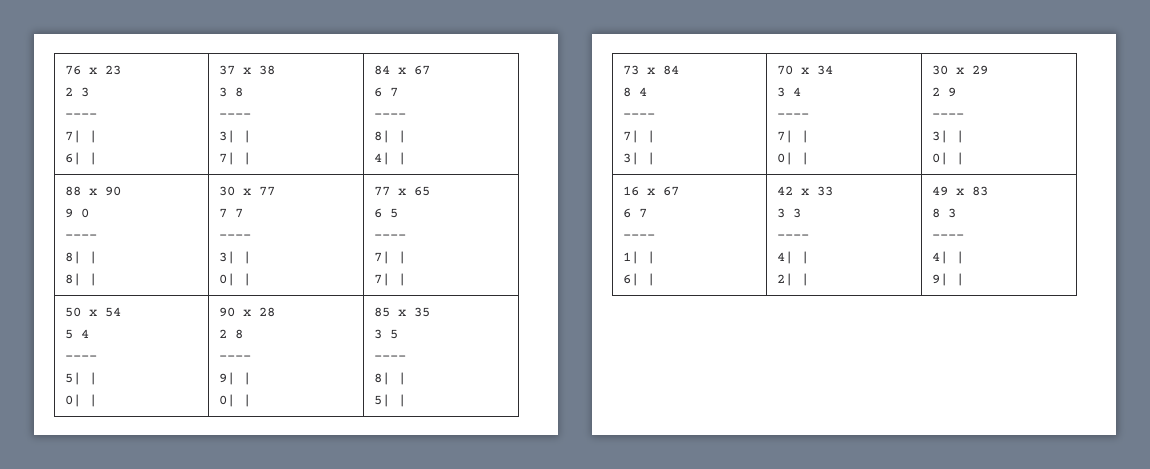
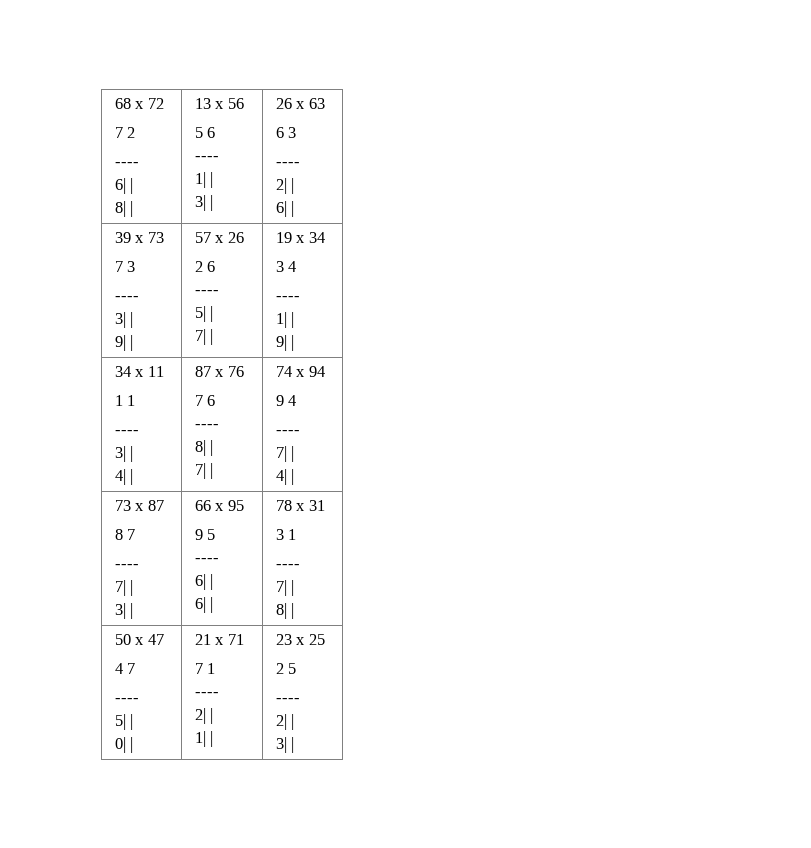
- 76 x 23
- 2 3
+ 68 x 72
+ 7 2
+ ----
+ 6| |
+ 8| | | 13 x 56
+ 5 6
+ ----
+ 1| |
+ 3| | | 26 x 63
+ 6 3
+ ----
+ 2| |
+ 6| |
+ 39 x 73
+ 7 3
+ ----
+ 3| |
+ 9| | | 57 x 26
+ 2 6
+ ----
+ 5| |
+ 7| | | 19 x 34
+ 3 4
+ ----
+ 1| |
+ 9| |
+ 34 x 11
+ 1 1
+ ----
+ 3| |
+ 4| | | 87 x 76
+ 7 6
+ ----
+ 8| |
+ 7| | | 74 x 94
+ 9 4
  ----
  7| |
- 6| | | 37 x 38
- 3 8
- ----
- 3| |
- 7| | | 84 x 67
- 6 7
- ----
- 8| |
  4| |
- 88 x 90
- 9 0
- ----
- 8| |
- 8| | | 30 x 77
- 7 7
- ----
- 3| |
- 0| | | 77 x 65
- 6 5
+ 73 x 87
+ 8 7
  ----
  7| |
+ 3| | | 66 x 95
+ 9 5
+ ----
+ 6| |
+ 6| | | 78 x 31
+ 3 1
+ ----
  7| |
+ 8| |
- 50 x 54
- 5 4
+ 50 x 47
+ 4 7
  ----
  5| |
- 0| | | 90 x 28
- 2 8
+ 0| | | 21 x 71
+ 7 1
  ----
- 9| |
- 0| | | 85 x 35
- 3 5
+ 2| |
+ 1| | | 23 x 25
+ 2 5
  ----
- 8| |
- 5| |
- 73 x 84
- 8 4
- ----
- 7| |
- 3| | | 70 x 34
- 3 4
- ----
- 7| |
- 0| | | 30 x 29
- 2 9
- ----
+ 2| |
  3| |
- 0| |
- 16 x 67
- 6 7
- ----
- 1| |
- 6| | | 42 x 33
- 3 3
- ----
- 4| |
- 2| | | 49 x 83
- 8 3
- ----
- 4| |
- 9| |

